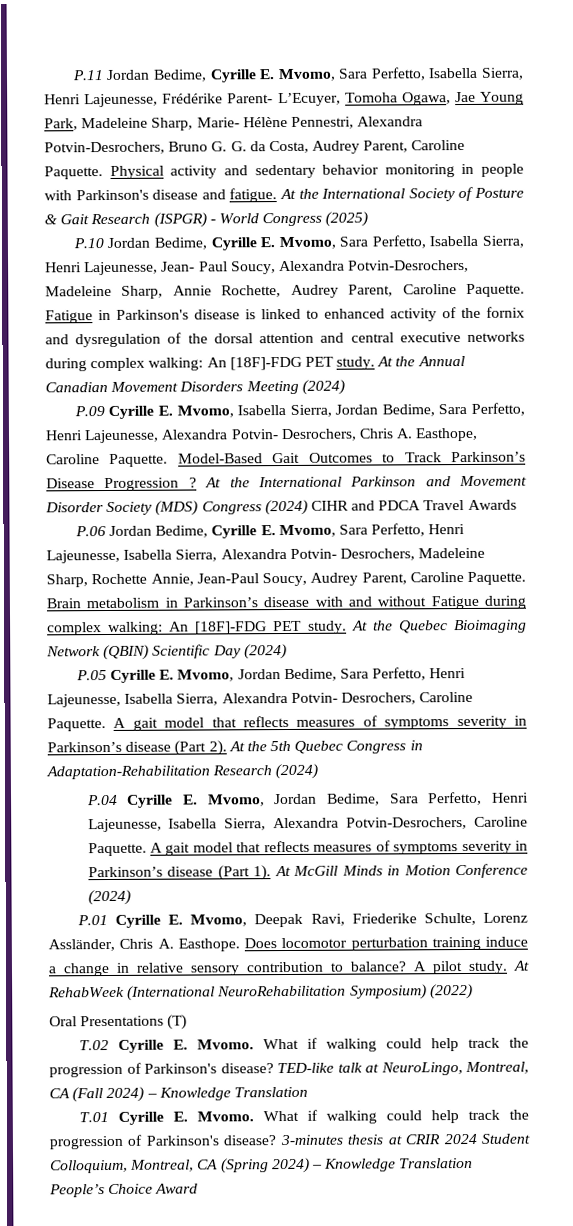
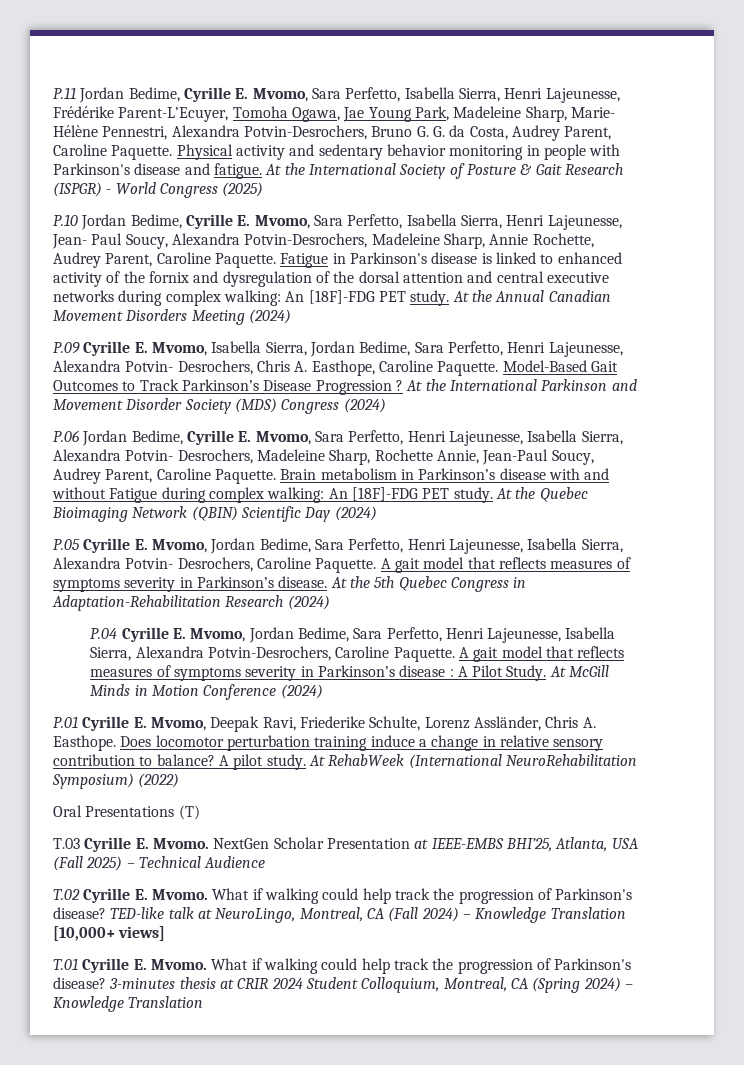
- P.11 Jordan Bedime, Cyrille E. Mvomo, Sara Perfetto, Isabella Sierra, Henri Lajeunesse, Frédérike Parent- L’Ecuyer, Tomoha Ogawa, Jae Young Park, Madeleine Sharp, Marie- Hélène Pennestri, Alexandra Potvin-Desrochers, Bruno G. G. da Costa, Audrey Parent, Caroline Paquette.
+ P.11 Jordan Bedime, Cyrille E. Mvomo, Sara Perfetto, Isabella Sierra, Henri Lajeunesse, Frédérike Parent-L’Ecuyer, Tomoha Ogawa, Jae Young Park, Madeleine Sharp, Marie- Hélène Pennestri, Alexandra Potvin-Desrochers, Bruno G. G. da Costa, Audrey Parent, Caroline Paquette.
- At the International Parkinson and Movement Disorder Society (MDS) Congress (2024) CIHR and PDCA Travel Awards
+ At the International Parkinson and Movement Disorder Society (MDS) Congress (2024)
- A gait model that reflects measures of symptoms severity in Parkinson’s disease (Part 2).
+ A gait model that reflects measures of symptoms severity in Parkinson’s disease.
- A gait model that reflects measures of symptoms severity in Parkinson’s disease (Part 1).
+ A gait model that reflects measures of symptoms severity in Parkinson’s disease : A Pilot Study.
+ T.03 Cyrille E. Mvomo. NextGen Scholar Presentation at IEEE-EMBS BHI’25, Atlanta, USA (Fall 2025) – Technical Audience
- TED-like talk at NeuroLingo, Montreal, CA (Fall 2024) – Knowledge Translation
+ TED-like talk at NeuroLingo, Montreal, CA (Fall 2024) – Knowledge Translation [10,000+ views]
- 3-minutes thesis at CRIR 2024 Student Colloquium, Montreal, CA (Spring 2024) – Knowledge Translation People’s Choice Award
+ 3-minutes thesis at CRIR 2024 Student Colloquium, Montreal, CA (Spring 2024) – Knowledge Translation

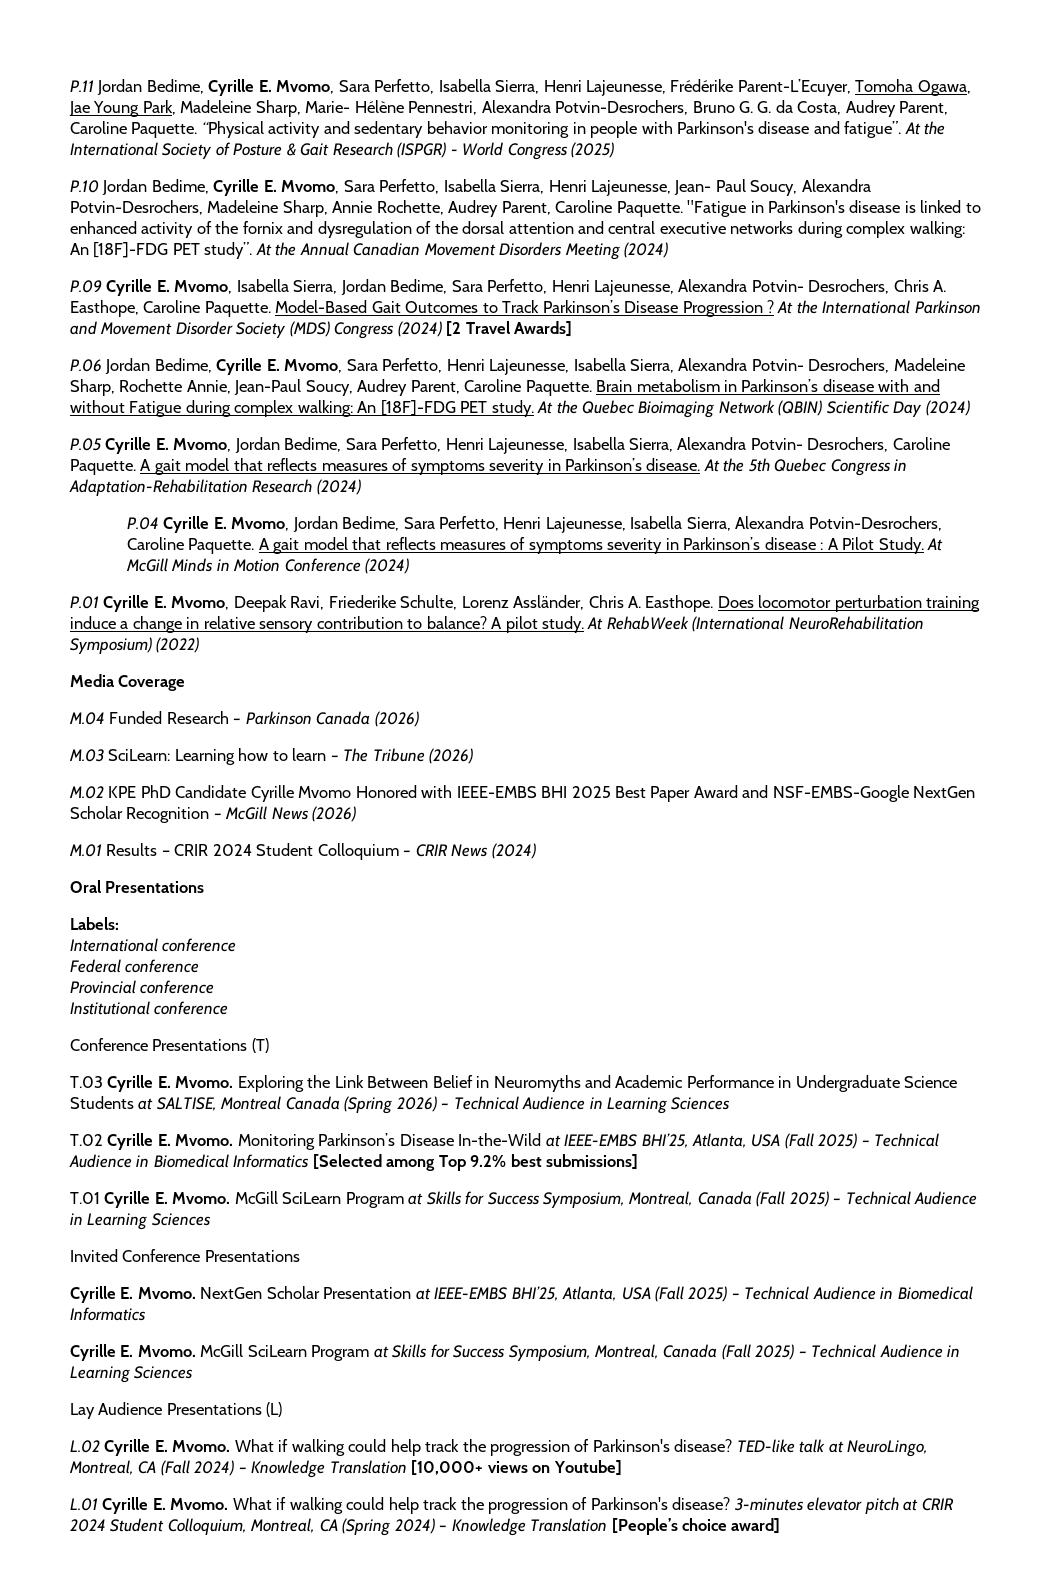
- Physical activity and sedentary behavior monitoring in people with Parkinson's disease and fatigue.
+ “Physical activity and sedentary behavior monitoring in people with Parkinson's disease and fatigue”.
- Fatigue in Parkinson's disease is linked to enhanced activity of the fornix and dysregulation of the dorsal attention and central executive networks during complex walking: An [18F]-FDG PET study.
+ "Fatigue in Parkinson's disease is linked to enhanced activity of the fornix and dysregulation of the dorsal attention and central executive networks during complex walking: An [18F]-FDG PET study”.
- At the International Parkinson and Movement Disorder Society (MDS) Congress (2024)
+ At the International Parkinson and Movement Disorder Society (MDS) Congress (2024) [2 Travel Awards]
- Oral Presentations (T)
+ Media Coverage
+ M.04 Funded Research – Parkinson Canada (2026)
+ M.03 SciLearn: Learning how to learn – The Tribune (2026)
+ M.02 KPE PhD Candidate Cyrille Mvomo Honored with IEEE-EMBS BHI 2025 Best Paper Award and NSF-EMBS-Google NextGen Scholar Recognition – McGill News (2026)
+ M.01 Results – CRIR 2024 Student Colloquium – CRIR News (2024)
+ Oral Presentations
+ Labels:
+ International conference
+ Federal conference
+ Provincial conference
+ Institutional conference
+ Conference Presentations (T)
+ Exploring the Link Between Belief in Neuromyths and Academic Performance in Undergraduate Science Students at SALTISE, Montreal Canada (Spring 2026) – Technical Audience in Learning Sciences
+ T.02 Cyrille E. Mvomo. Monitoring Parkinson’s Disease In-the-Wild at IEEE-EMBS BHI’25, Atlanta, USA (Fall 2025) – Technical Audience in Biomedical Informatics [Selected among Top 9.2% best submissions]
+ T.01 Cyrille E. Mvomo. McGill SciLearn Program at Skills for Success Symposium, Montreal, Canada (Fall 2025) – Technical Audience in Learning Sciences
+ Invited Conference Presentations
+ Cyrille E. Mvomo.
- NextGen Scholar Presentation at IEEE-EMBS BHI’25, Atlanta, USA (Fall 2025) – Technical Audience
- T.02 Cyrille E. Mvomo.
+ NextGen Scholar Presentation at IEEE-EMBS BHI’25, Atlanta, USA (Fall 2025) – Technical Audience in Biomedical Informatics
+ Cyrille E. Mvomo. McGill SciLearn Program at Skills for Success Symposium, Montreal, Canada (Fall 2025) – Technical Audience in Learning Sciences
+ Lay Audience Presentations (L)
+ L.02 Cyrille E. Mvomo.
- TED-like talk at NeuroLingo, Montreal, CA (Fall 2024) – Knowledge Translation [10,000+ views]
- T.01 Cyrille E. Mvomo.
+ TED-like talk at NeuroLingo, Montreal, CA (Fall 2024) – Knowledge Translation [10,000+ views on Youtube]
+ L.01 Cyrille E. Mvomo.
- 3-minutes thesis at CRIR 2024 Student Colloquium, Montreal, CA (Spring 2024) – Knowledge Translation
+ 3-minutes elevator pitch at CRIR 2024 Student Colloquium, Montreal, CA (Spring 2024) – Knowledge Translation [People’s choice award]

